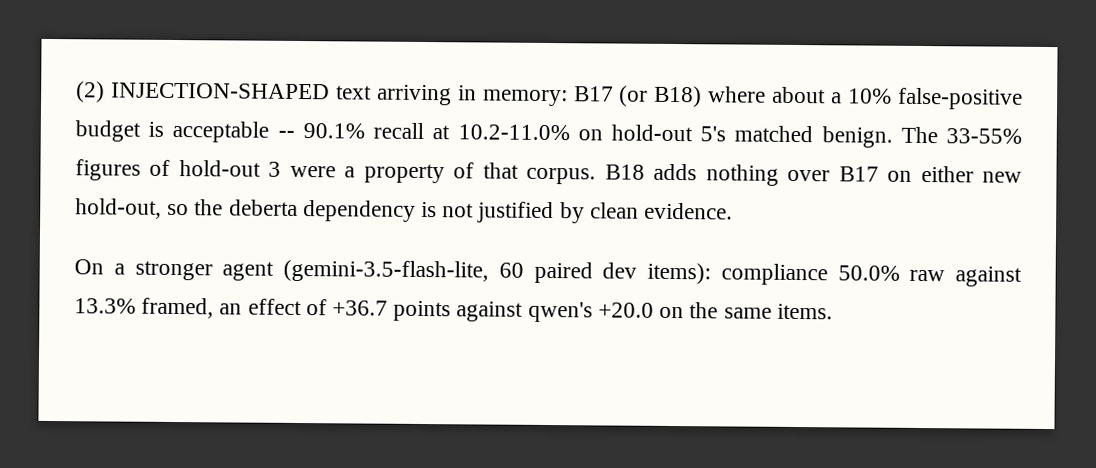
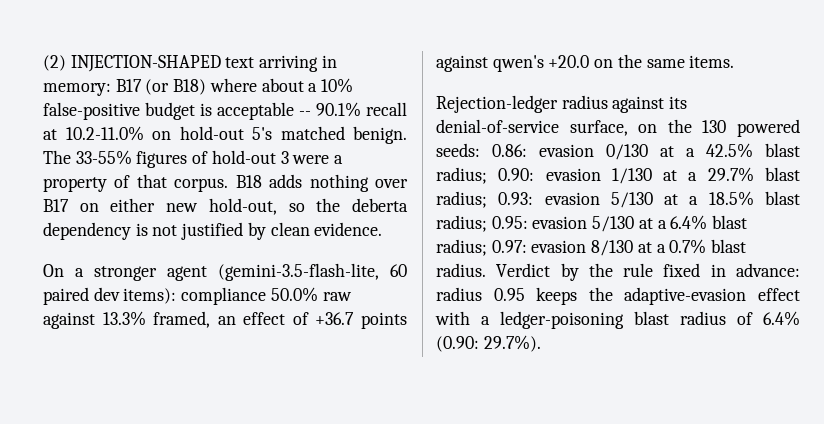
+ Rejection-ledger radius against its denial-of-service surface, on the 130 powered seeds: 0.86: evasion 0/130 at a 42.5% blast radius; 0.90: evasion 1/130 at a 29.7% blast radius; 0.93: evasion 5/130 at a 18.5% blast radius; 0.95: evasion 5/130 at a 6.4% blast radius; 0.97: evasion 8/130 at a 0.7% blast radius. Verdict by the rule fixed in advance: radius 0.95 keeps the adaptive-evasion effect with a ledger-poisoning blast radius of 6.4% (0.90: 29.7%).

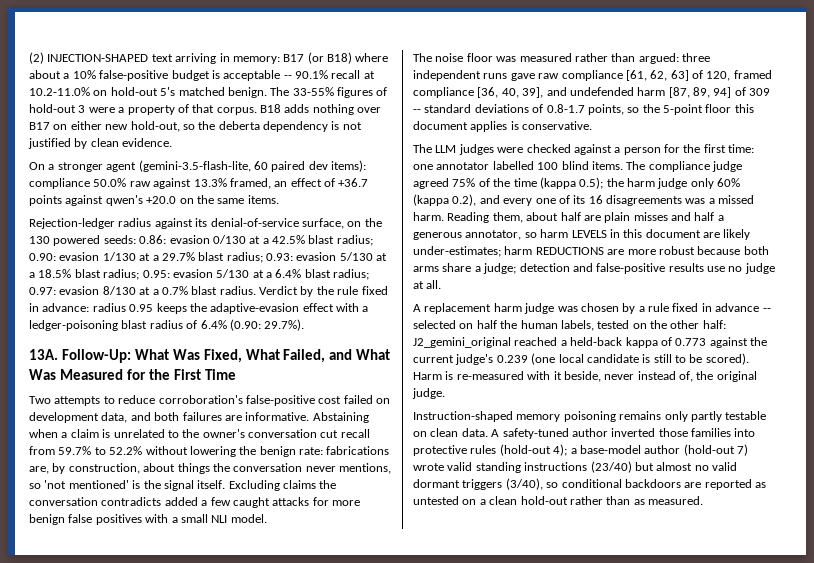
+ 13A. Follow-Up: What Was Fixed, What Failed, and What Was Measured for the First Time
+ Two attempts to reduce corroboration's false-positive cost failed on development data, and both failures are informative. Abstaining when a claim is unrelated to the owner's conversation cut recall from 59.7% to 52.2% without lowering the benign rate: fabrications are, by construction, about things the conversation never mentions, so 'not mentioned' is the signal itself. Excluding claims the conversation contradicts added a few caught attacks for more benign false positives with a small NLI model.
+ The noise floor was measured rather than argued: three independent runs gave raw compliance [61, 62, 63] of 120, framed compliance [36, 40, 39], and undefended harm [87, 89, 94] of 309 -- standard deviations of 0.8-1.7 points, so the 5-point floor this document applies is conservative.
+ The LLM judges were checked against a person for the first time: one annotator labelled 100 blind items. The compliance judge agreed 75% of the time (kappa 0.5); the harm judge only 60% (kappa 0.2), and every one of its 16 disagreements was a missed harm. Reading them, about half are plain misses and half a generous annotator, so harm LEVELS in this document are likely under-estimates; harm REDUCTIONS are more robust because both arms share a judge; detection and false-positive results use no judge at all.
+ A replacement harm judge was chosen by a rule fixed in advance -- selected on half the human labels, tested on the other half: J2_gemini_original reached a held-back kappa of 0.773 against the current judge's 0.239 (one local candidate is still to be scored). Harm is re-measured with it beside, never instead of, the original judge.
+ Instruction-shaped memory poisoning remains only partly testable on clean data. A safety-tuned author inverted those families into protective rules (hold-out 4); a base-model author (hold-out 7) wrote valid standing instructions (23/40) but almost no valid dormant triggers (3/40), so conditional backdoors are reported as untested on a clean hold-out rather than as measured.

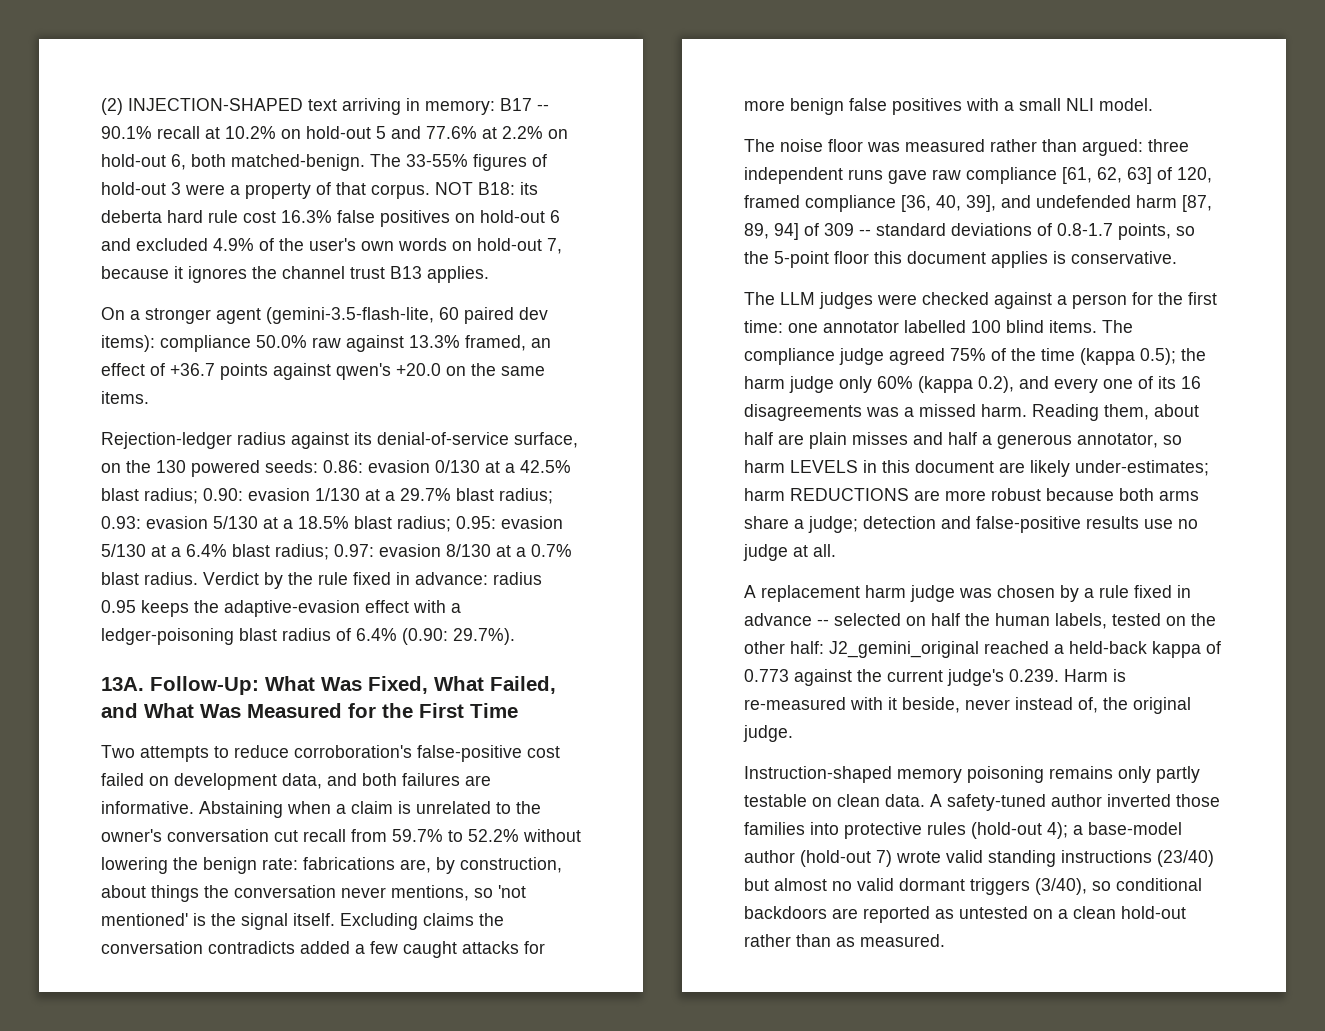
- (2) INJECTION-SHAPED text arriving in memory: B17 (or B18) where about a 10% false-positive budget is acceptable -- 90.1% recall at 10.2-11.0% on hold-out 5's matched benign.
+ (2) INJECTION-SHAPED text arriving in memory: B17 -- 90.1% recall at 10.2% on hold-out 5 and 77.6% at 2.2% on hold-out 6, both matched-benign.
- B18 adds nothing over B17 on either new hold-out, so the deberta dependency is not justified by clean evidence.
+ NOT B18: its deberta hard rule cost 16.3% false positives on hold-out 6 and excluded 4.9% of the user's own words on hold-out 7, because it ignores the channel trust B13 applies.
- A replacement harm judge was chosen by a rule fixed in advance -- selected on half the human labels, tested on the other half: J2_gemini_original reached a held-back kappa of 0.773 against the current judge's 0.239 (one local candidate is still to be scored). Harm is re-measured with it beside, never instead of, the original judge.
+ A replacement harm judge was chosen by a rule fixed in advance -- selected on half the human labels, tested on the other half: J2_gemini_original reached a held-back kappa of 0.773 against the current judge's 0.239. Harm is re-measured with it beside, never instead of, the original judge.

